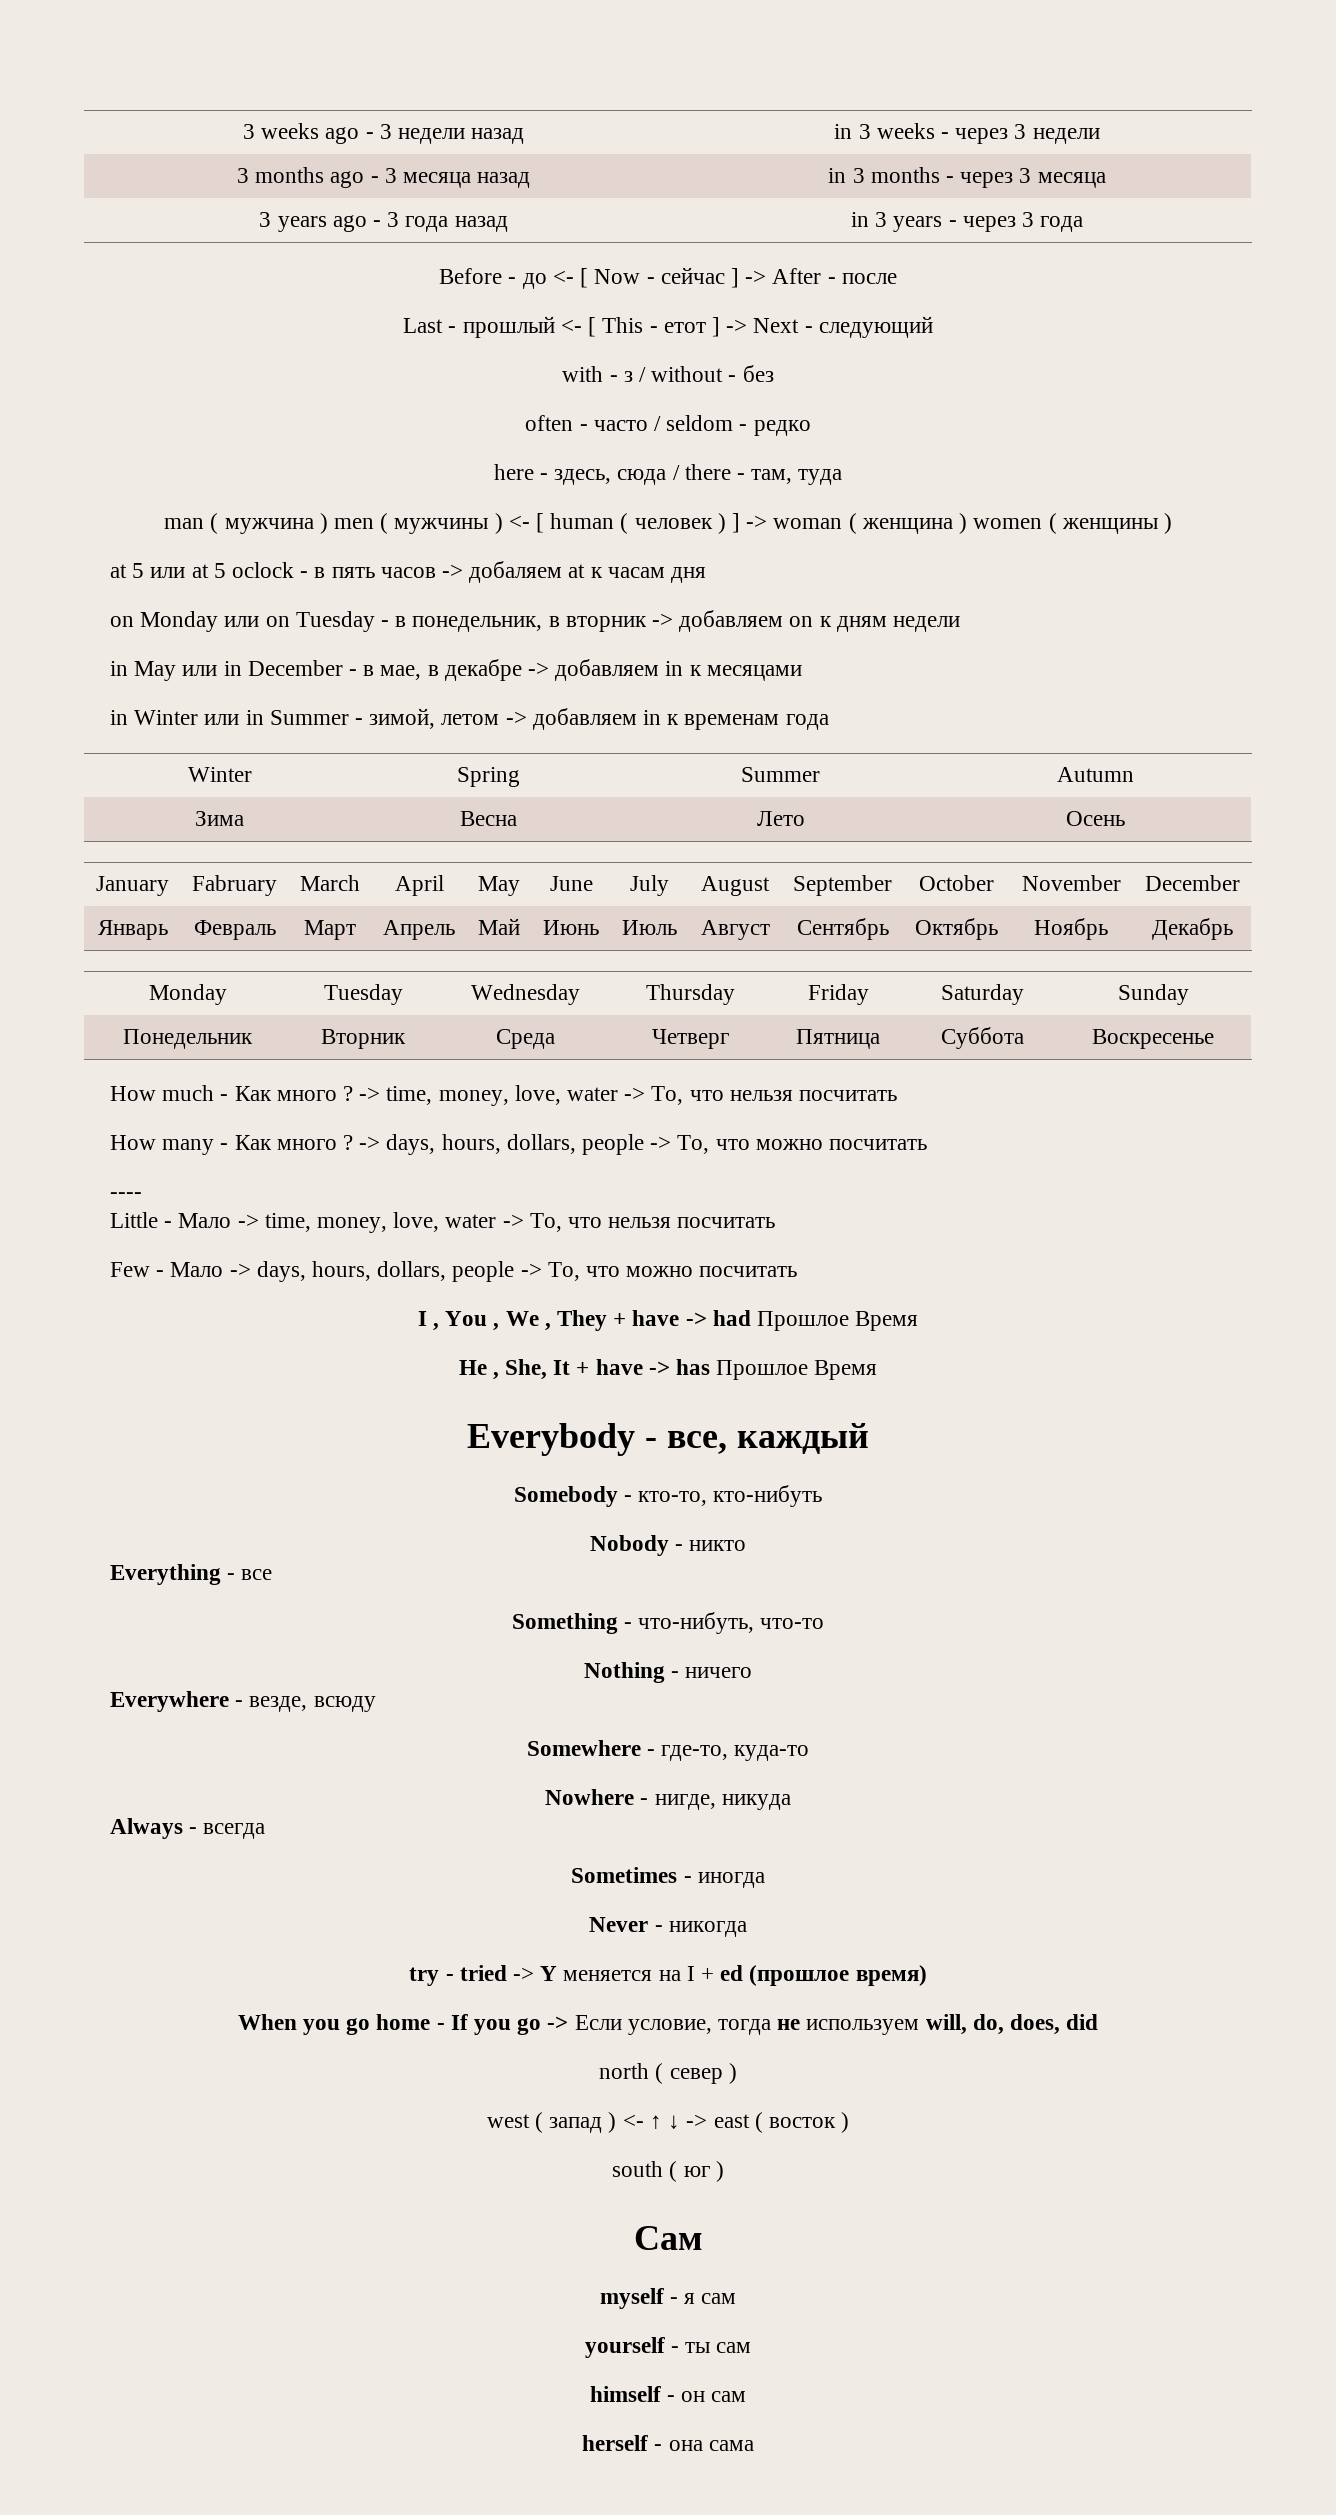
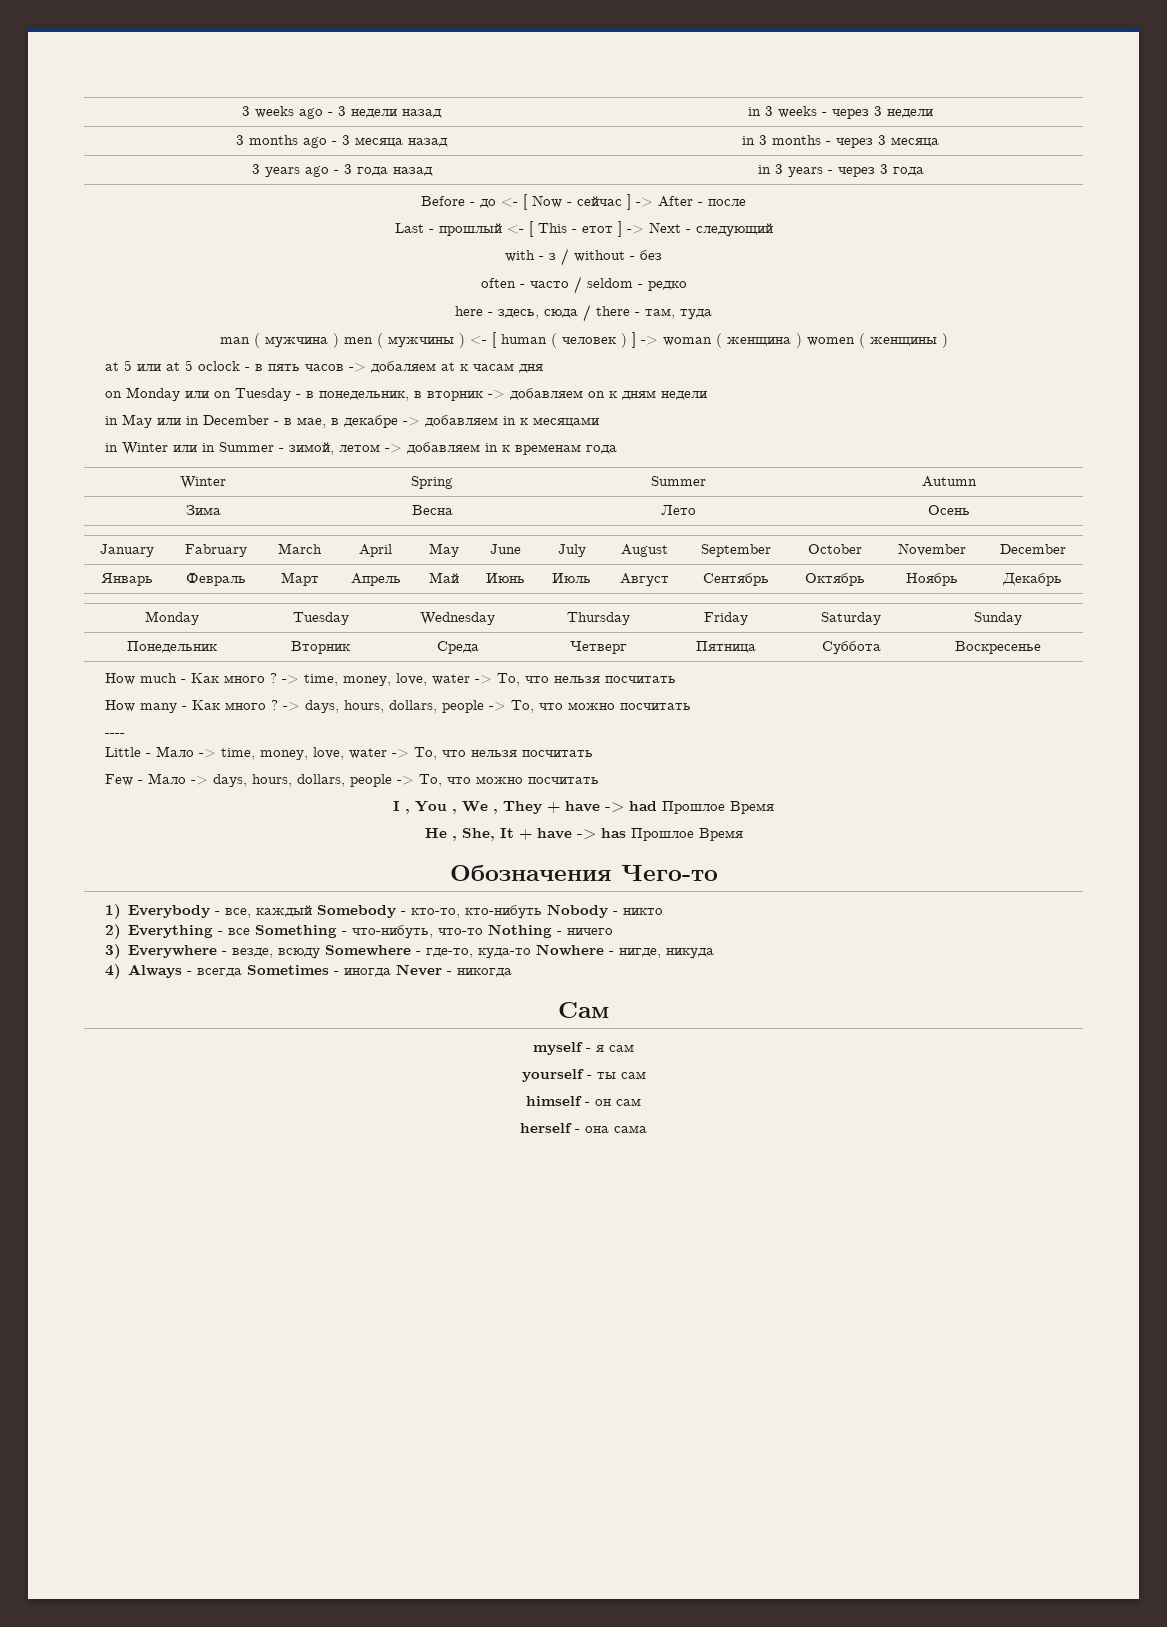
- Everybody - все, каждый
- Somebody - кто-то, кто-нибуть
- Nobody - никто
+ Обозначения Чего-то
+ 1) Everybody - все, каждый Somebody - кто-то, кто-нибуть Nobody - никто
- Everything - все
- Something - что-нибуть, что-то
- Nothing - ничего
+ 2) Everything - все Something - что-нибуть, что-то Nothing - ничего
- Everywhere - везде, всюду
- Somewhere - где-то, куда-то
- Nowhere - нигде, никуда
+ 3) Everywhere - везде, всюду Somewhere - где-то, куда-то Nowhere - нигде, никуда
- Always - всегда
- Sometimes - иногда
- Never - никогда
+ 4) Always - всегда Sometimes - иногда Never - никогда
- try - tried -> Y меняется на I + ed (прошлое время)
- When you go home - If you go -> Если условие, тогда не используем will, do, does, did
- north ( север )
- west ( запад ) <- ↑ ↓ -> east ( восток )
- south ( юг )

